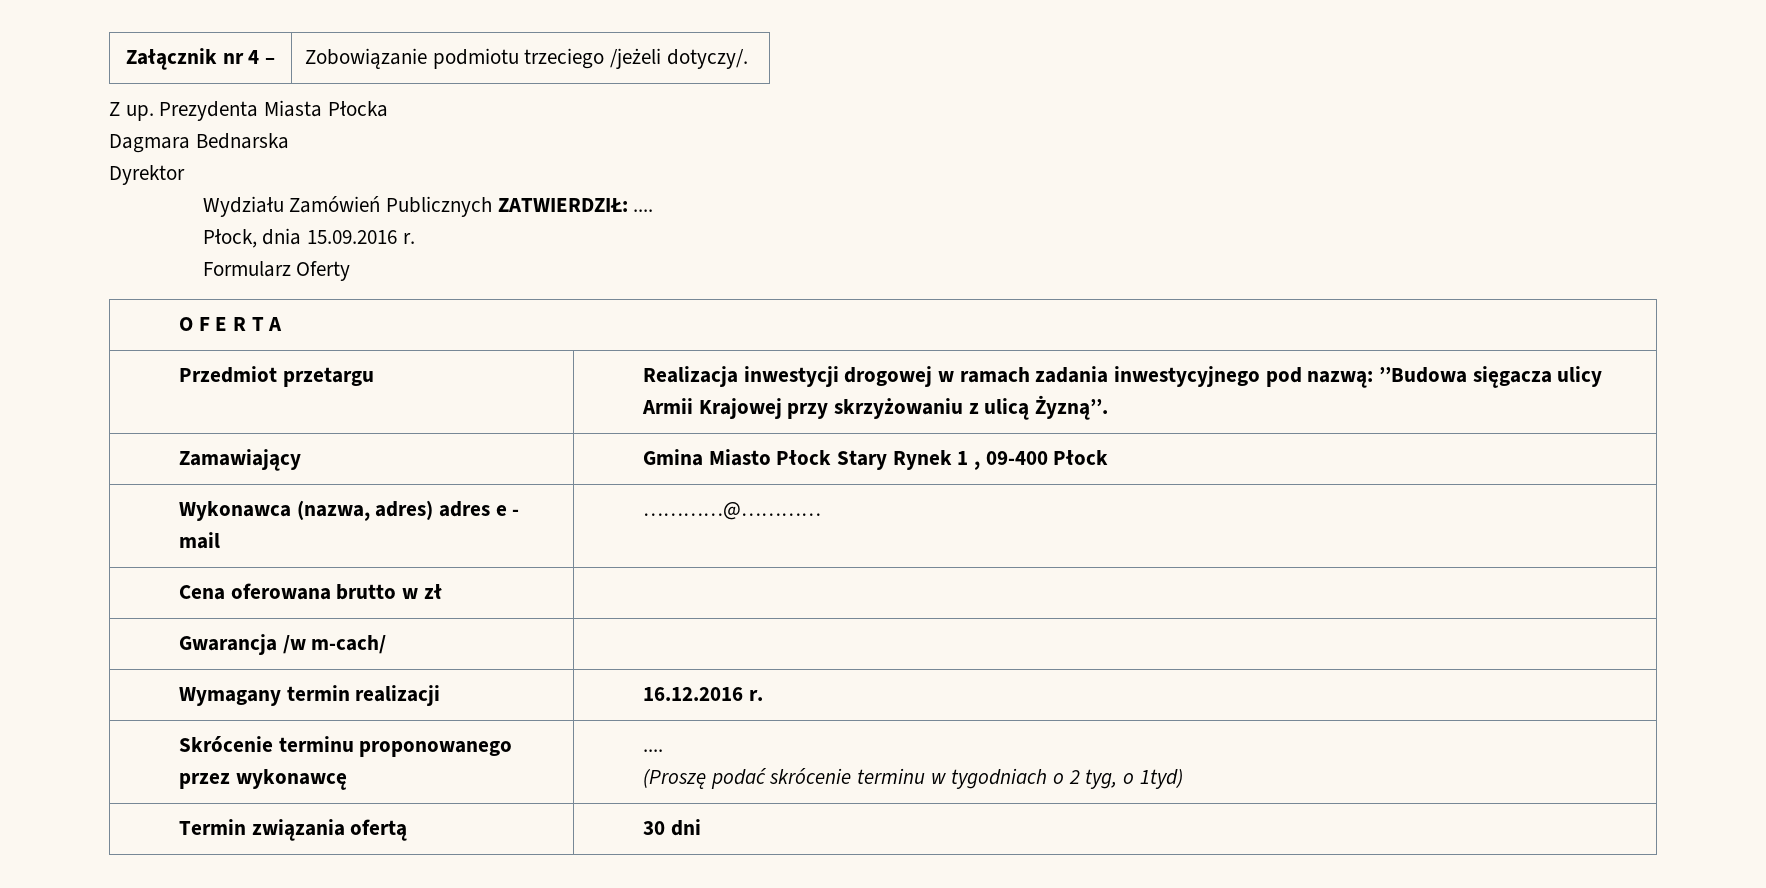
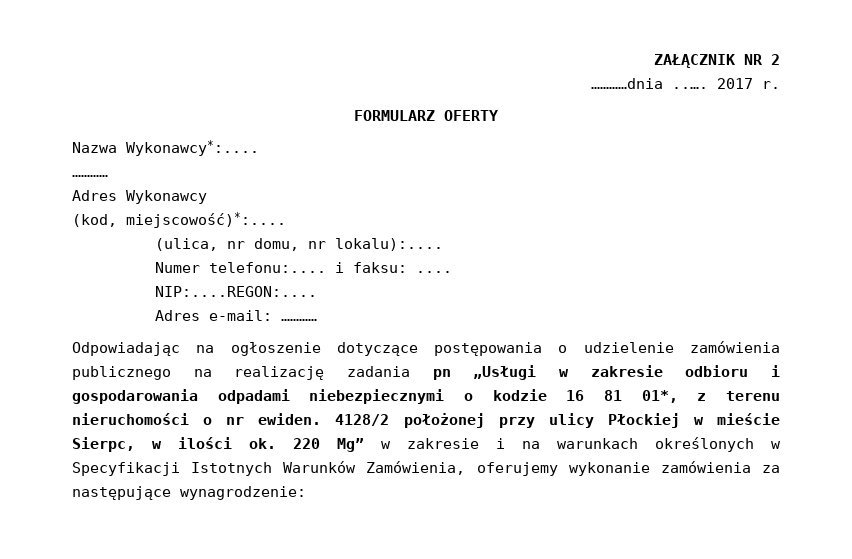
- Załącznik nr 4 – | Zobowiązanie podmiotu trzeciego /jeżeli dotyczy/.
- Z up. Prezydenta Miasta Płocka
- Dagmara Bednarska
- Dyrektor
- Wydziału Zamówień Publicznych ZATWIERDZIŁ: ....
- Płock, dnia 15.09.2016 r.
- Formularz Oferty
- O F E R T A
- Przedmiot przetargu | Realizacja inwestycji drogowej w ramach zadania inwestycyjnego pod nazwą: ’’Budowa sięgacza ulicy Armii Krajowej przy skrzyżowaniu z ulicą Żyzną’’.
- Zamawiający | Gmina Miasto Płock Stary Rynek 1 , 09-400 Płock
- Wykonawca (nazwa, adres) adres e - mail | …………@…………
- Cena oferowana brutto w zł |
- Gwarancja /w m-cach/ |
- Wymagany termin realizacji | 16.12.2016 r.
- Skrócenie terminu proponowanego przez wykonawcę | ....
- (Proszę podać skrócenie terminu w tygodniach o 2 tyg, o 1tyd)
- Termin związania ofertą | 30 dni
+ ZAŁĄCZNIK NR 2
+ …………dnia ..…. 2017 r.
+ FORMULARZ OFERTY
+ Nazwa Wykonawcy*:....
+ …………
+ Adres Wykonawcy
+ (kod, miejscowość)*:....
+ (ulica, nr domu, nr lokalu):....
+ Numer telefonu:.... i faksu: ....
+ NIP:....REGON:....
+ Adres e-mail: …………
+ Odpowiadając na ogłoszenie dotyczące postępowania o udzielenie zamówienia publicznego na realizację zadania pn „Usługi w zakresie odbioru i gospodarowania odpadami niebezpiecznymi o kodzie 16 81 01*, z terenu nieruchomości o nr ewiden. 4128/2 położonej przy ulicy Płockiej w mieście Sierpc, w ilości ok. 220 Mg” w zakresie i na warunkach określonych w Specyfikacji Istotnych Warunków Zamówienia, oferujemy wykonanie zamówienia za następujące wynagrodzenie:

